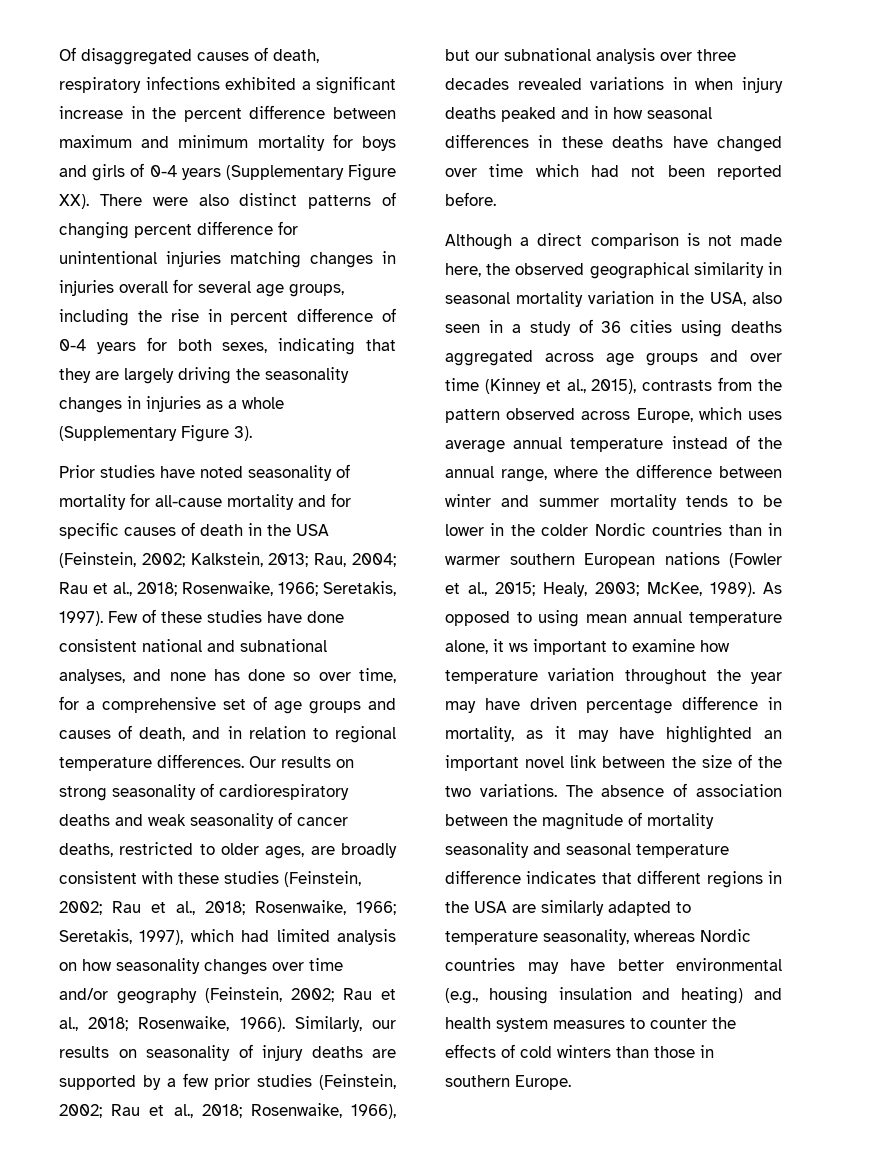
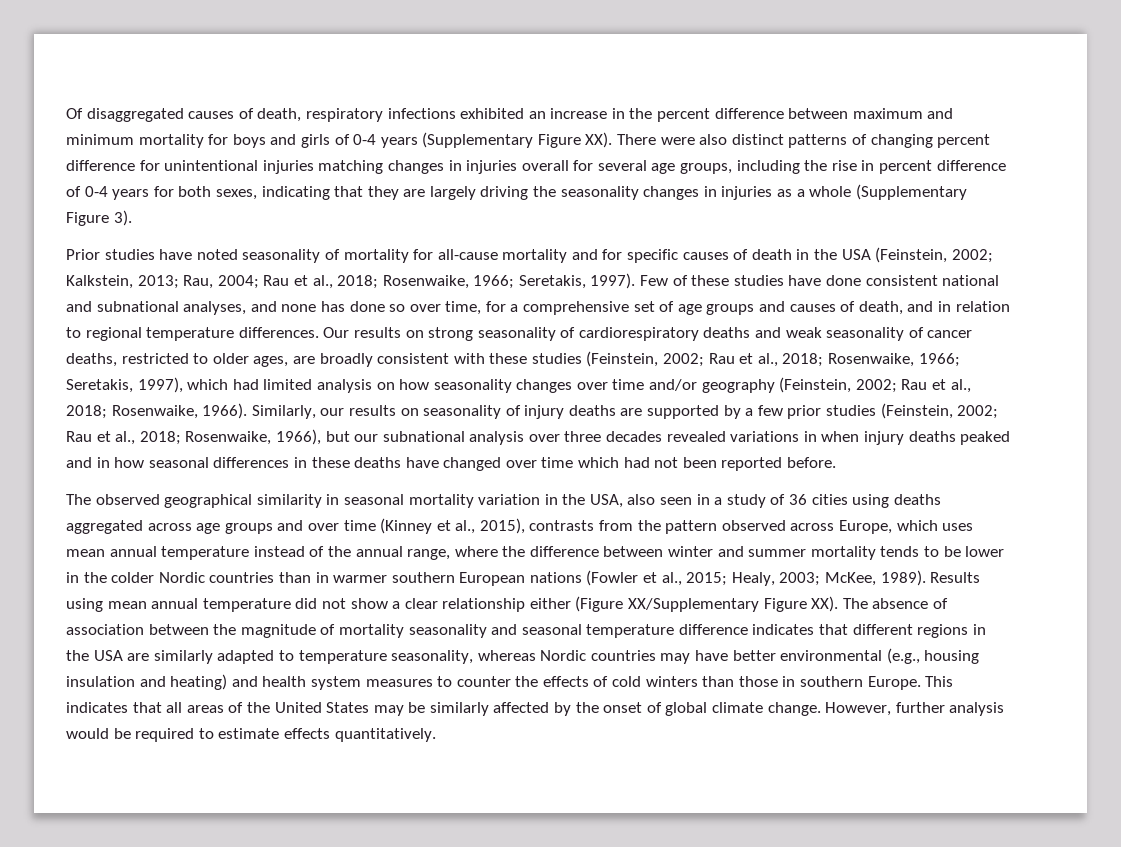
- Of disaggregated causes of death, respiratory infections exhibited a significant increase in the percent difference between maximum and minimum mortality for boys and girls of 0-4 years (Supplementary Figure XX). There were also distinct patterns of changing percent difference for unintentional injuries matching changes in injuries overall for several age groups, including the rise in percent difference of 0-4 years for both sexes, indicating that they are largely driving the seasonality changes in injuries as a whole (Supplementary Figure 3).
+ Of disaggregated causes of death, respiratory infections exhibited an increase in the percent difference between maximum and minimum mortality for boys and girls of 0-4 years (Supplementary Figure XX). There were also distinct patterns of changing percent difference for unintentional injuries matching changes in injuries overall for several age groups, including the rise in percent difference of 0-4 years for both sexes, indicating that they are largely driving the seasonality changes in injuries as a whole (Supplementary Figure 3).
- Although a direct comparison is not made here, the observed geographical similarity in seasonal mortality variation in the USA, also seen in a study of 36 cities using deaths aggregated across age groups and over time (Kinney et al., 2015), contrasts from the pattern observed across Europe, which uses average annual temperature instead of the annual range, where the difference between winter and summer mortality tends to be lower in the colder Nordic countries than in warmer southern European nations (Fowler et al., 2015;
+ The observed geographical similarity in seasonal mortality variation in the USA, also seen in a study of 36 cities using deaths aggregated across age groups and over time (Kinney et al., 2015), contrasts from the pattern observed across Europe, which uses mean annual temperature instead of the annual range, where the difference between winter and summer mortality tends to be lower in the colder Nordic countries than in warmer southern European nations (Fowler et al., 2015;
- As opposed to using mean annual temperature alone, it ws important to examine how temperature variation throughout the year may have driven percentage difference in mortality, as it may have highlighted an important novel link between the size of the two variations. The absence of association between the magnitude of mortality seasonality and seasonal temperature difference indicates that different regions in the USA are similarly adapted to temperature seasonality, whereas Nordic countries may have better environmental (e.g., housing insulation and heating) and health system measures to counter the effects of cold winters than those in southern Europe.
+ Results using mean annual temperature did not show a clear relationship either (Figure XX/Supplementary Figure XX). The absence of association between the magnitude of mortality seasonality and seasonal temperature difference indicates that different regions in the USA are similarly adapted to temperature seasonality, whereas Nordic countries may have better environmental (e.g., housing insulation and heating) and health system measures to counter the effects of cold winters than those in southern Europe.
+ This indicates that all areas of the United States may be similarly affected by the onset of global climate change. However, further analysis would be required to estimate effects quantitatively.

